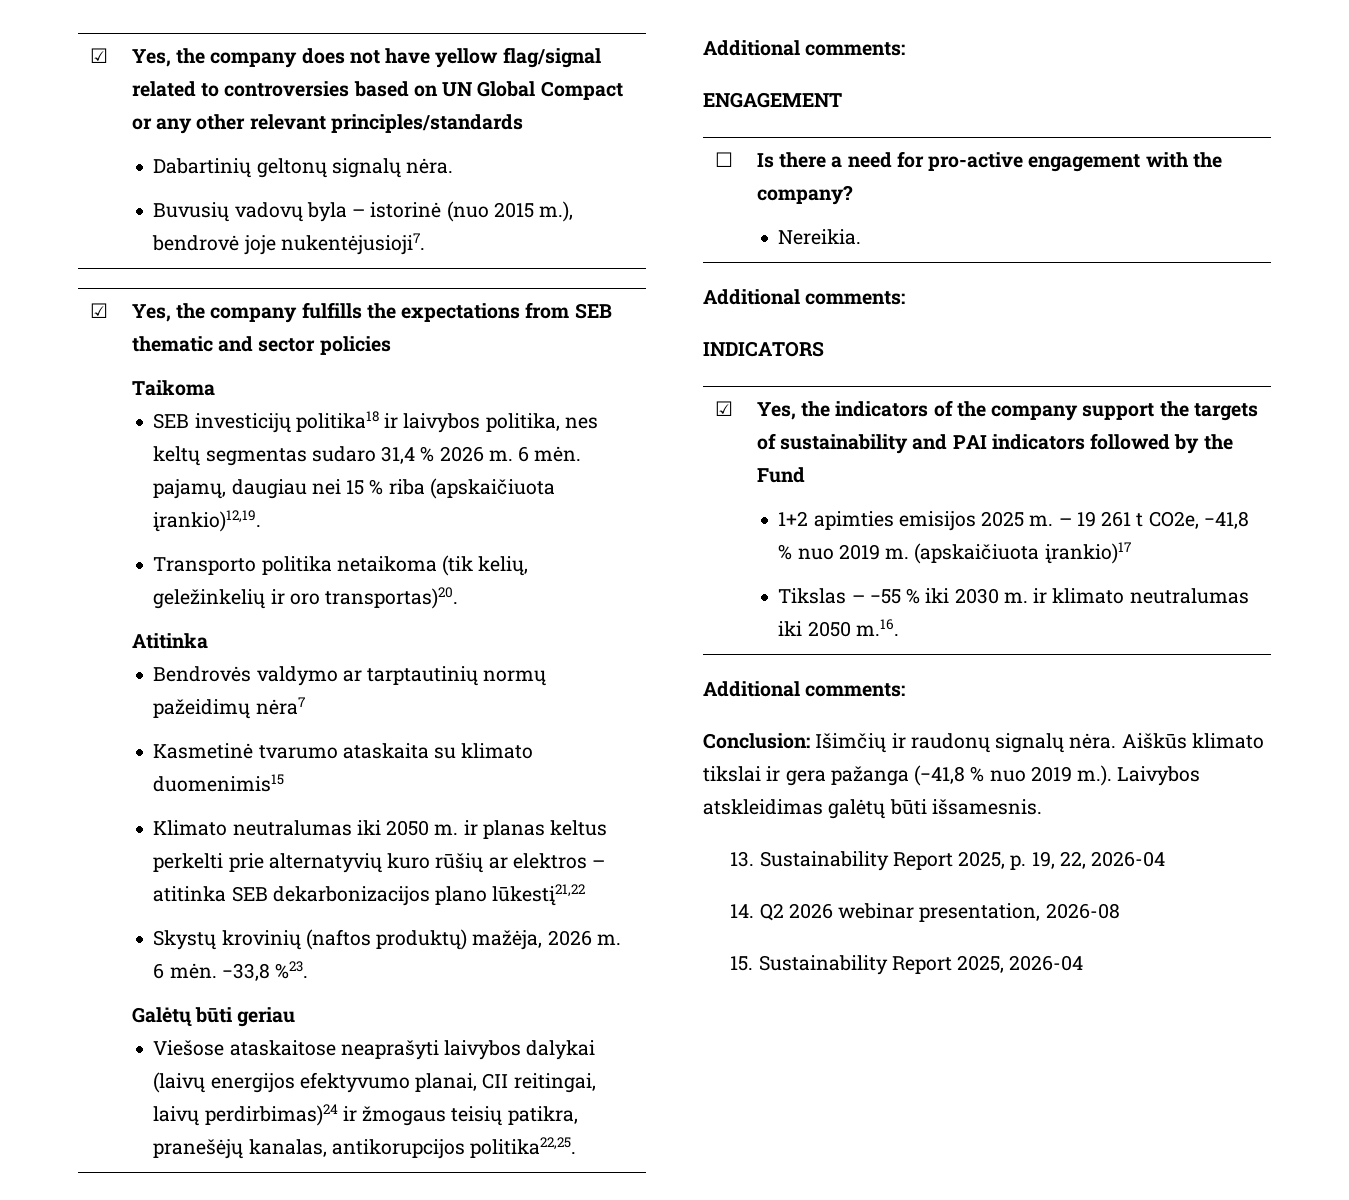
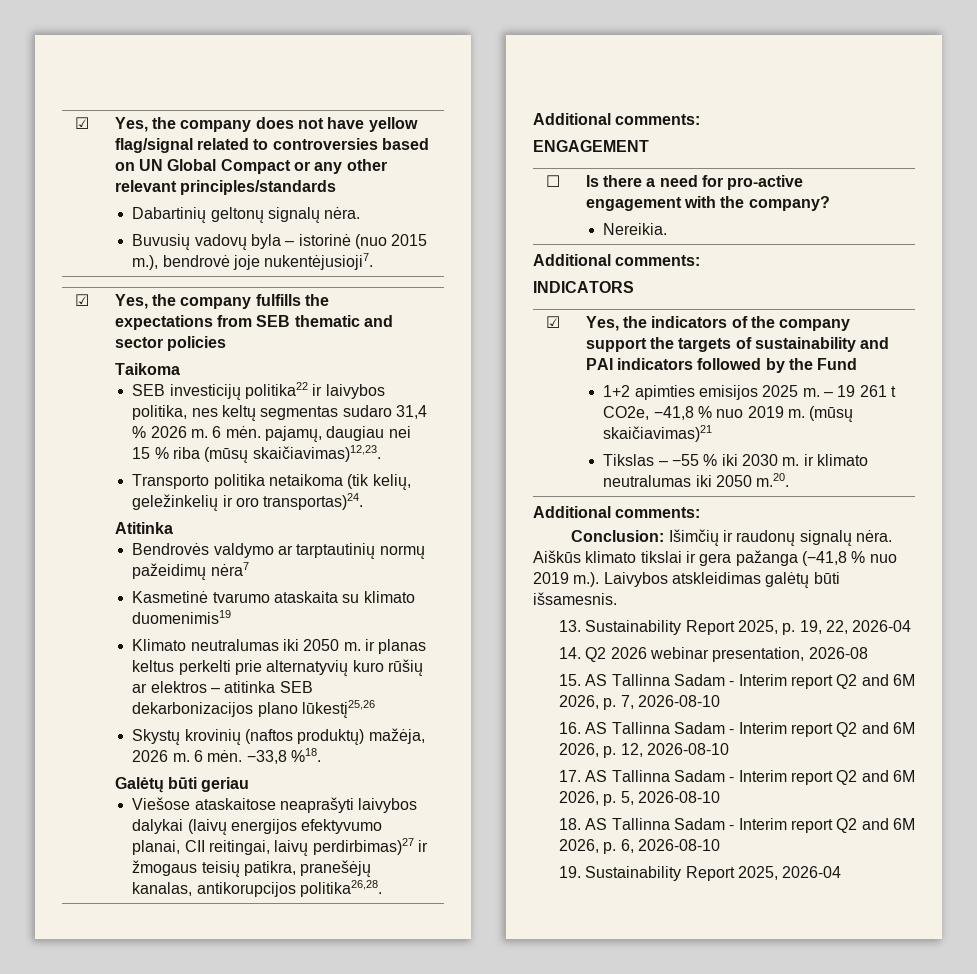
- SEB investicijų politika18 ir laivybos politika, nes keltų segmentas sudaro 31,4 % 2026 m.
+ SEB investicijų politika22 ir laivybos politika, nes keltų segmentas sudaro 31,4 % 2026 m.
- 6 mėn. pajamų, daugiau nei 15 % riba (apskaičiuota įrankio)12,19.
+ 6 mėn. pajamų, daugiau nei 15 % riba (mūsų skaičiavimas)12,23.
- Transporto politika netaikoma (tik kelių, geležinkelių ir oro transportas)20.
+ Transporto politika netaikoma (tik kelių, geležinkelių ir oro transportas)24.
- Kasmetinė tvarumo ataskaita su klimato duomenimis15
+ Kasmetinė tvarumo ataskaita su klimato duomenimis19
- Klimato neutralumas iki 2050 m. ir planas keltus perkelti prie alternatyvių kuro rūšių ar elektros – atitinka SEB dekarbonizacijos plano lūkestį21,22
+ Klimato neutralumas iki 2050 m. ir planas keltus perkelti prie alternatyvių kuro rūšių ar elektros – atitinka SEB dekarbonizacijos plano lūkestį25,26
- −33,8 %23.
+ −33,8 %18.
- Viešose ataskaitose neaprašyti laivybos dalykai (laivų energijos efektyvumo planai, CII reitingai, laivų perdirbimas)24 ir žmogaus teisių patikra, pranešėjų kanalas, antikorupcijos politika22,25.
+ Viešose ataskaitose neaprašyti laivybos dalykai (laivų energijos efektyvumo planai, CII reitingai, laivų perdirbimas)27 ir žmogaus teisių patikra, pranešėjų kanalas, antikorupcijos politika26,28.
- (apskaičiuota įrankio)17
+ (mūsų skaičiavimas)21
- Tikslas – −55 % iki 2030 m. ir klimato neutralumas iki 2050 m.16.
+ Tikslas – −55 % iki 2030 m. ir klimato neutralumas iki 2050 m.20.
- 15. Sustainability Report 2025, 2026-04
+ 15. AS Tallinna Sadam - Interim report Q2 and 6M 2026, p. 7, 2026-08-10
+ 16. AS Tallinna Sadam - Interim report Q2 and 6M 2026, p. 12, 2026-08-10
+ 17. AS Tallinna Sadam - Interim report Q2 and 6M 2026, p. 5, 2026-08-10
+ 18. AS Tallinna Sadam - Interim report Q2 and 6M 2026, p. 6, 2026-08-10
+ 19. Sustainability Report 2025, 2026-04

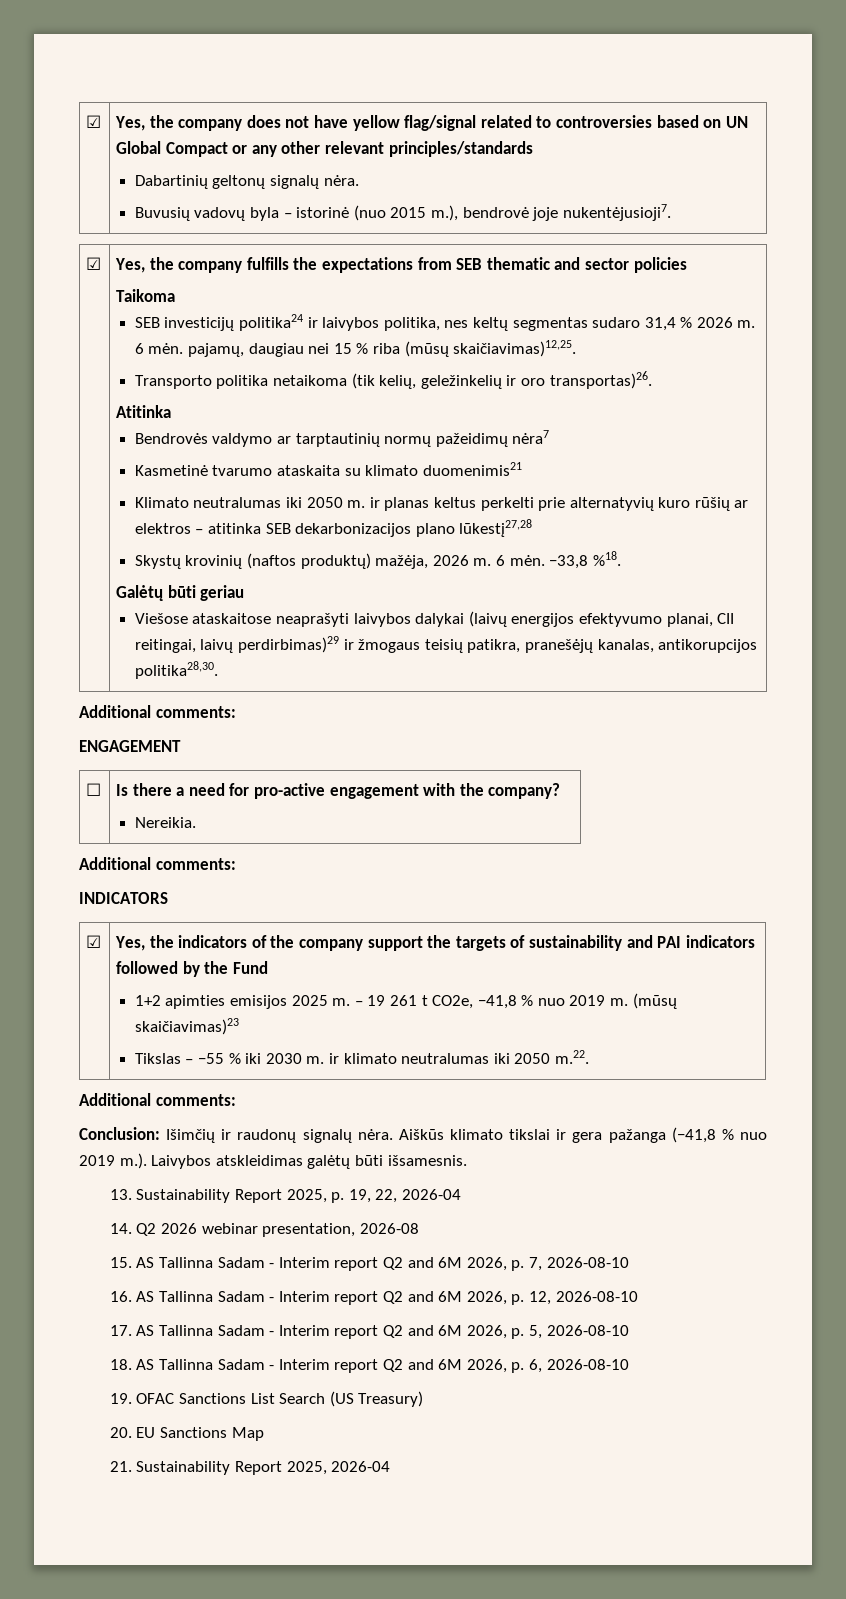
- SEB investicijų politika22 ir laivybos politika, nes keltų segmentas sudaro 31,4 % 2026 m.
+ SEB investicijų politika24 ir laivybos politika, nes keltų segmentas sudaro 31,4 % 2026 m.
- 6 mėn. pajamų, daugiau nei 15 % riba (mūsų skaičiavimas)12,23.
+ 6 mėn. pajamų, daugiau nei 15 % riba (mūsų skaičiavimas)12,25.
- Transporto politika netaikoma (tik kelių, geležinkelių ir oro transportas)24.
+ Transporto politika netaikoma (tik kelių, geležinkelių ir oro transportas)26.
- Kasmetinė tvarumo ataskaita su klimato duomenimis19
+ Kasmetinė tvarumo ataskaita su klimato duomenimis21
- Klimato neutralumas iki 2050 m. ir planas keltus perkelti prie alternatyvių kuro rūšių ar elektros – atitinka SEB dekarbonizacijos plano lūkestį25,26
+ Klimato neutralumas iki 2050 m. ir planas keltus perkelti prie alternatyvių kuro rūšių ar elektros – atitinka SEB dekarbonizacijos plano lūkestį27,28
- Viešose ataskaitose neaprašyti laivybos dalykai (laivų energijos efektyvumo planai, CII reitingai, laivų perdirbimas)27 ir žmogaus teisių patikra, pranešėjų kanalas, antikorupcijos politika26,28.
+ Viešose ataskaitose neaprašyti laivybos dalykai (laivų energijos efektyvumo planai, CII reitingai, laivų perdirbimas)29 ir žmogaus teisių patikra, pranešėjų kanalas, antikorupcijos politika28,30.
- (mūsų skaičiavimas)21
+ (mūsų skaičiavimas)23
- Tikslas – −55 % iki 2030 m. ir klimato neutralumas iki 2050 m.20.
+ Tikslas – −55 % iki 2030 m. ir klimato neutralumas iki 2050 m.22.
- 19. Sustainability Report 2025, 2026-04
+ 19. OFAC Sanctions List Search (US Treasury)
+ 20. EU Sanctions Map
+ 21. Sustainability Report 2025, 2026-04

